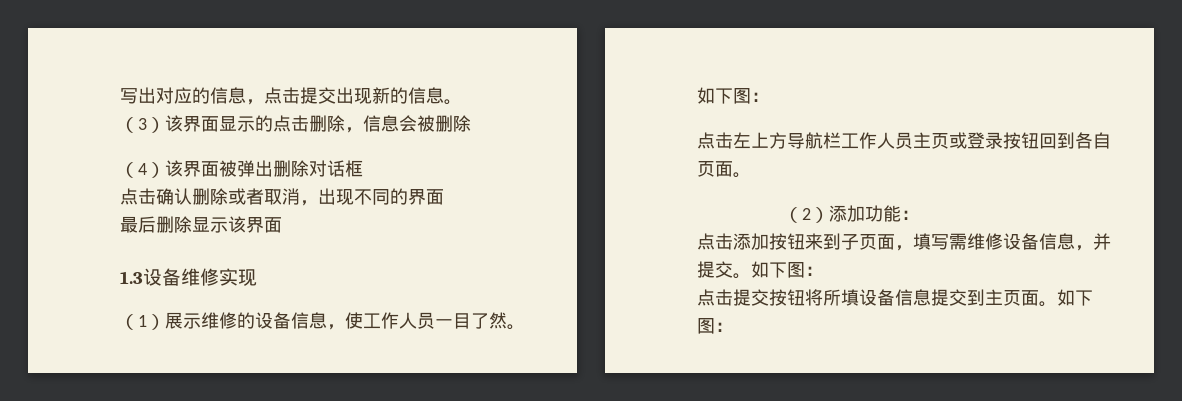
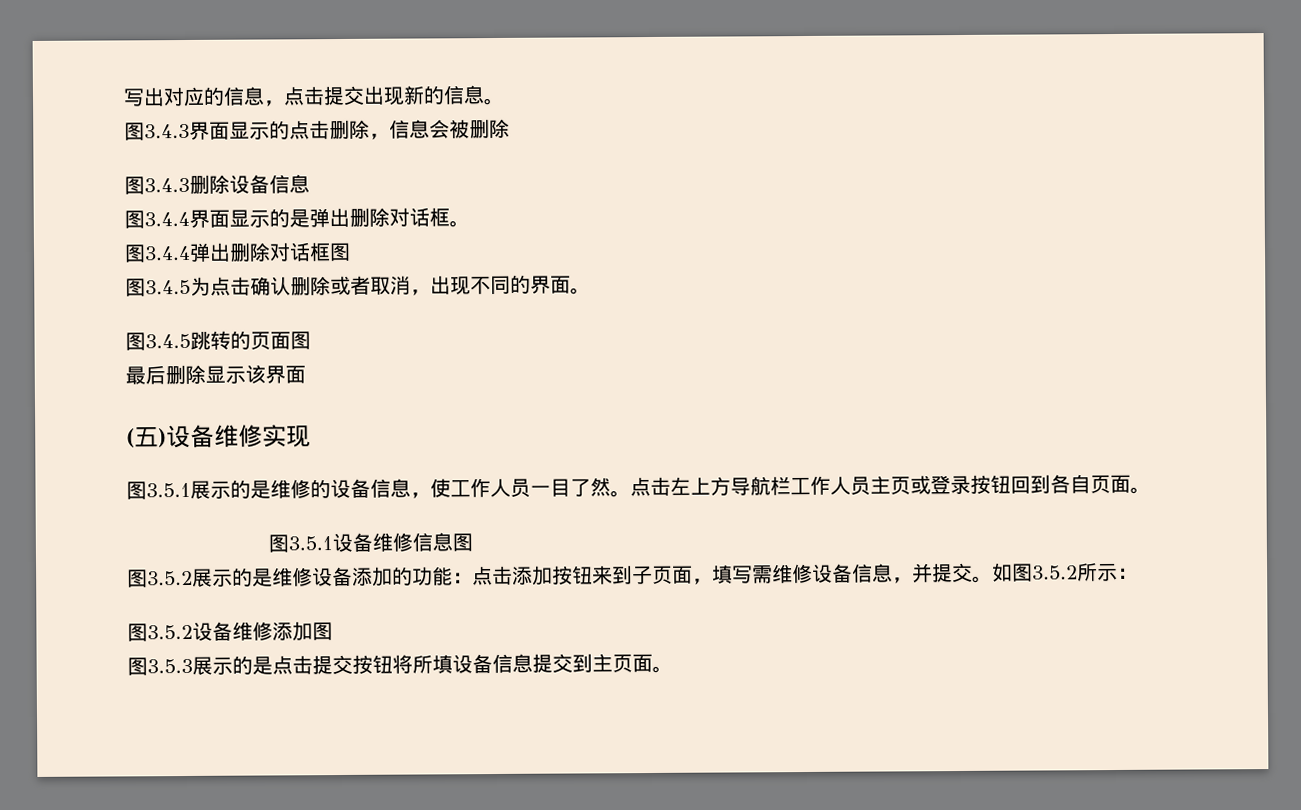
- （3）该界面显示的点击删除，信息会被删除
+ 图3.4.3界面显示的点击删除，信息会被删除
- （4）该界面被弹出删除对话框
- 点击确认删除或者取消，出现不同的界面
+ 图3.4.3删除设备信息
+ 图3.4.4界面显示的是弹出删除对话框。
+ 图3.4.4弹出删除对话框图
+ 图3.4.5为点击确认删除或者取消，出现不同的界面。
+ 图3.4.5跳转的页面图
- 1.3设备维修实现
+ (五)设备维修实现
- （1）展示维修的设备信息，使工作人员一目了然。如下图：
- 点击左上方导航栏工作人员主页或登录按钮回到各自页面。
+ 图3.5.1展示的是维修的设备信息，使工作人员一目了然。点击左上方导航栏工作人员主页或登录按钮回到各自页面。
- （2）添加功能：
- 点击添加按钮来到子页面，填写需维修设备信息，并提交。如下图：
- 点击提交按钮将所填设备信息提交到主页面。如下图：
+ 图3.5.1设备维修信息图
+ 图3.5.2展示的是维修设备添加的功能：点击添加按钮来到子页面，填写需维修设备信息，并提交。如图3.5.2所示：
+ 图3.5.2设备维修添加图
+ 图3.5.3展示的是点击提交按钮将所填设备信息提交到主页面。

